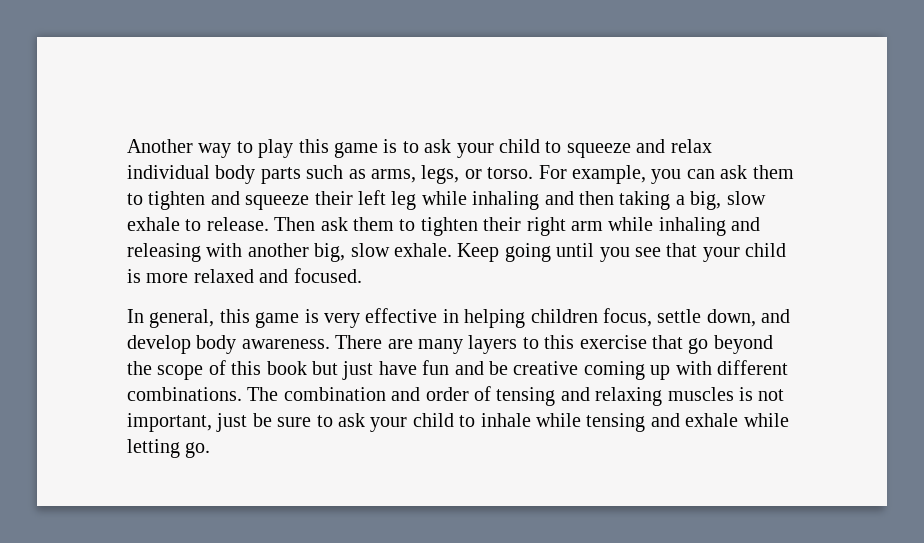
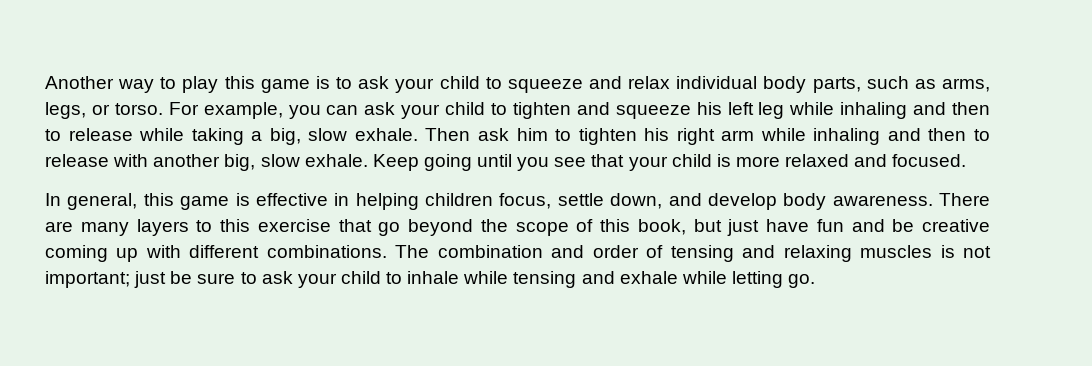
- Another way to play this game is to ask your child to squeeze and relax individual body parts such as arms, legs, or torso.
+ Another way to play this game is to ask your child to squeeze and relax individual body parts, such as arms, legs, or torso.
- For example, you can ask them to tighten and squeeze their left leg while inhaling and then taking a big, slow exhale to release.
+ For example, you can ask your child to tighten and squeeze his left leg while inhaling and then to release while taking a big, slow exhale.
- Then ask them to tighten their right arm while inhaling and releasing with another big, slow exhale.
+ Then ask him to tighten his right arm while inhaling and then to release with another big, slow exhale.
- In general, this game is very effective in helping children focus, settle down, and develop body awareness.
+ In general, this game is effective in helping children focus, settle down, and develop body awareness.
- There are many layers to this exercise that go beyond the scope of this book but just have fun and be creative coming up with different combinations.
+ There are many layers to this exercise that go beyond the scope of this book, but just have fun and be creative coming up with different combinations.
- The combination and order of tensing and relaxing muscles is not important, just be sure to ask your child to inhale while tensing and exhale while letting go.
+ The combination and order of tensing and relaxing muscles is not important; just be sure to ask your child to inhale while tensing and exhale while letting go.

